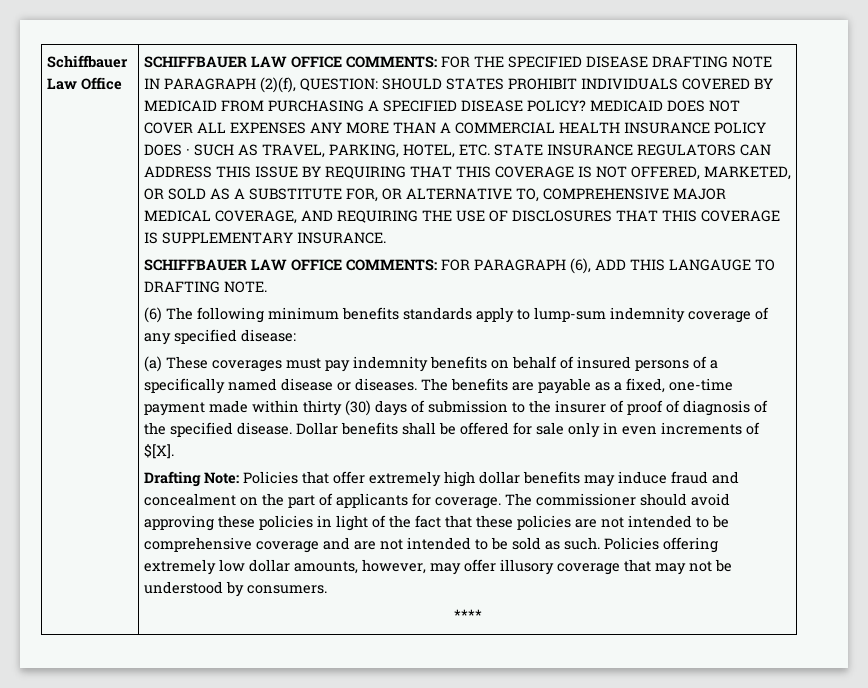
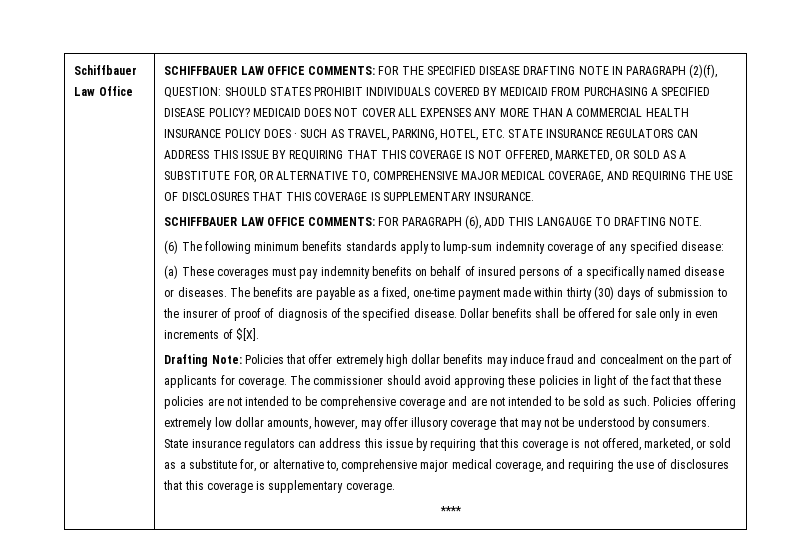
+ State insurance regulators can address this issue by requiring that this coverage is not offered, marketed, or sold as a substitute for, or alternative to, comprehensive major medical coverage, and requiring the use of disclosures that this coverage is supplementary coverage.

